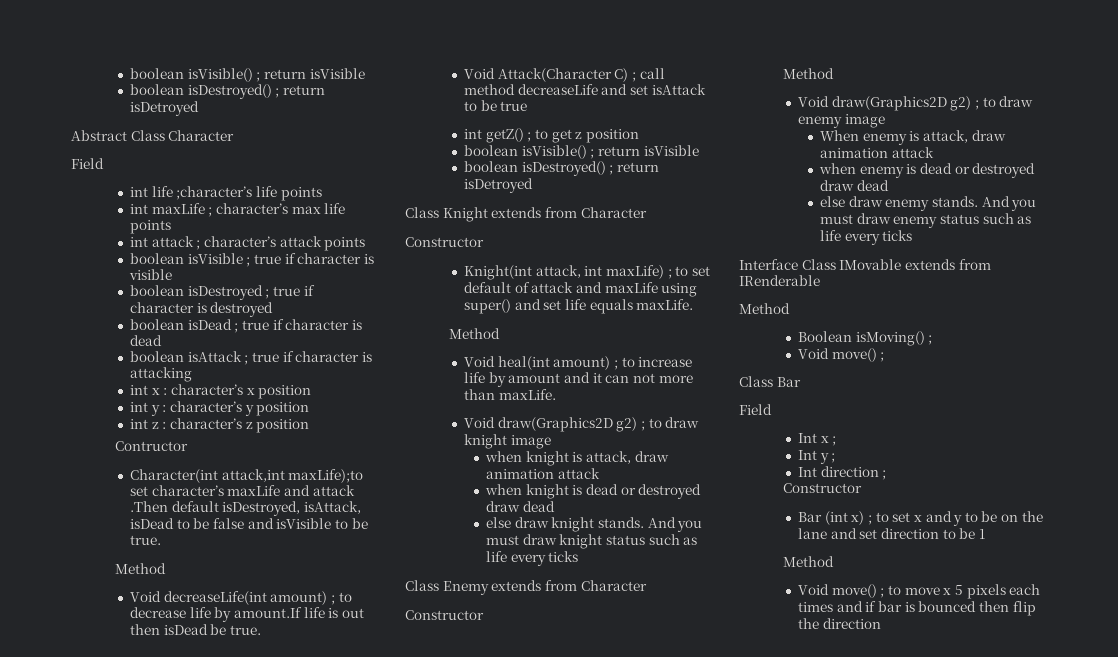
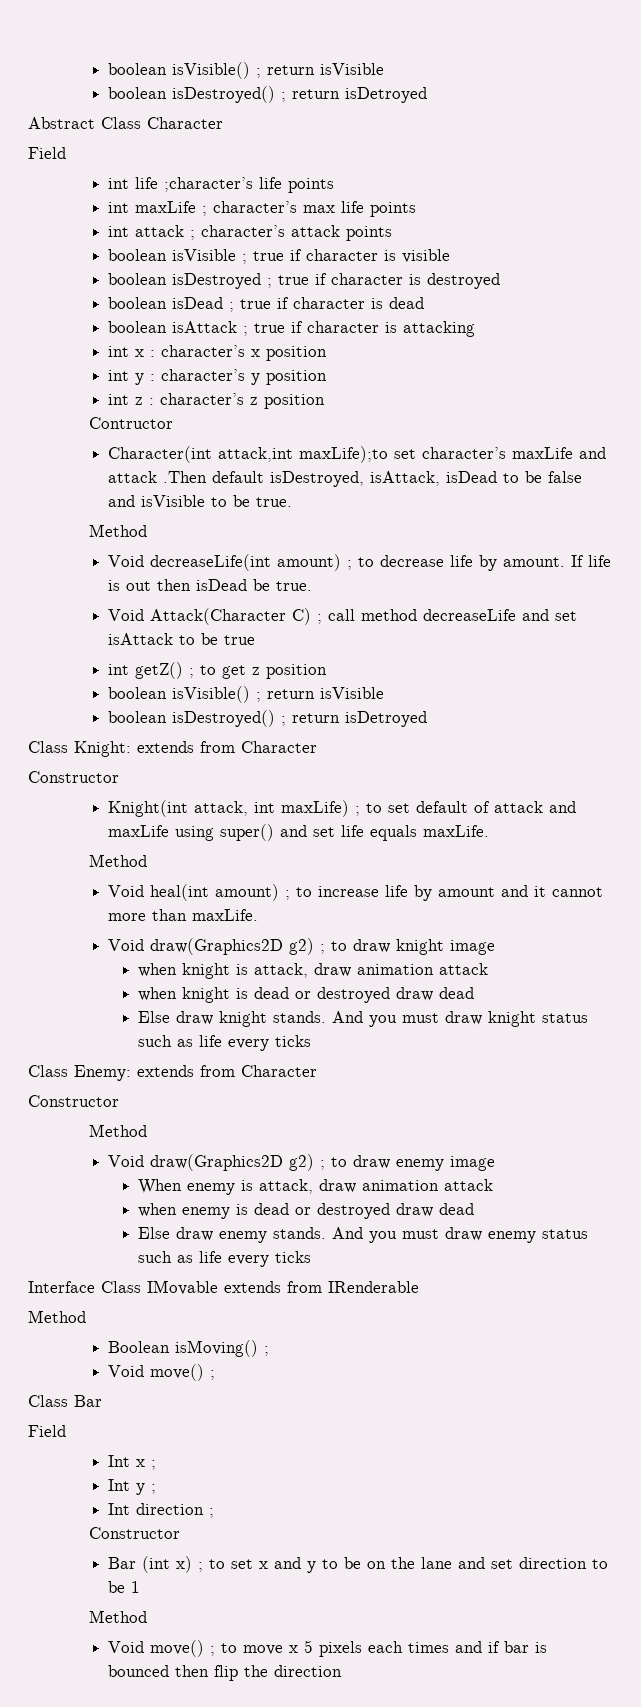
- Void decreaseLife(int amount) ; to decrease life by amount.If life is out then isDead be true.
+ Void decreaseLife(int amount) ; to decrease life by amount. If life is out then isDead be true.
- Class Knight extends from Character
+ Class Knight: extends from Character
- Void heal(int amount) ; to increase life by amount and it can not more than maxLife.
+ Void heal(int amount) ; to increase life by amount and it cannot more than maxLife.
- else draw knight stands.
+ Else draw knight stands.
- Class Enemy extends from Character
+ Class Enemy: extends from Character
- else draw enemy stands.
+ Else draw enemy stands.

